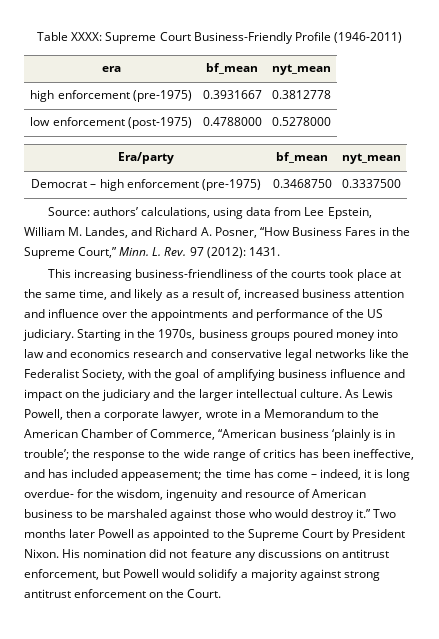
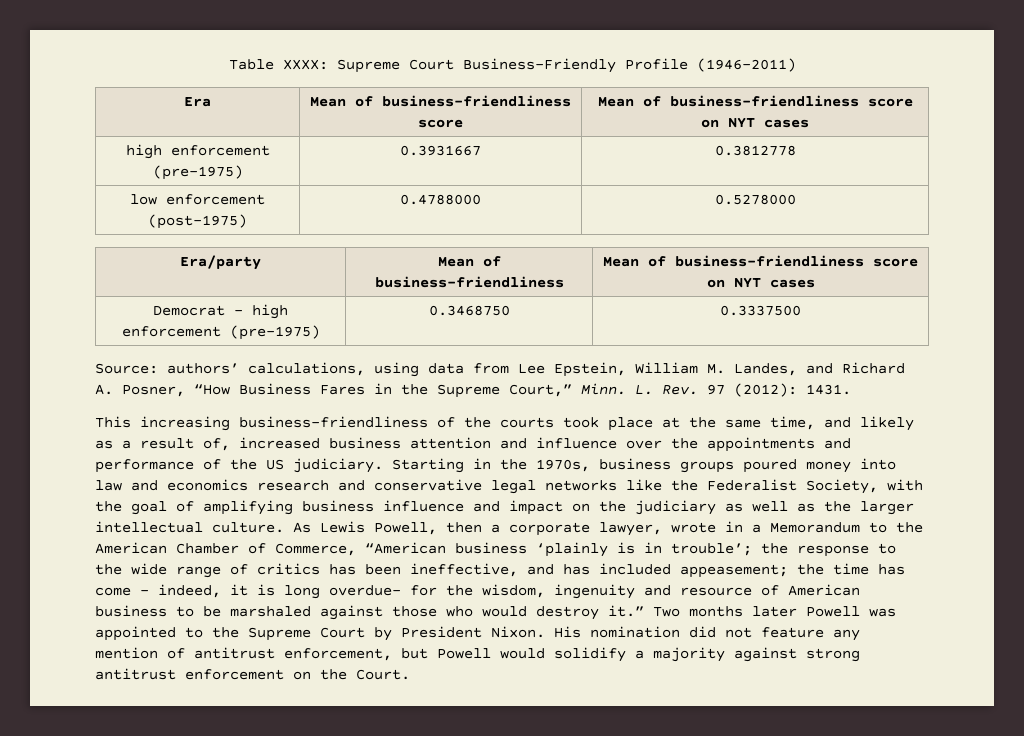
- era | bf_mean | nyt_mean
+ Era | Mean of business-friendliness score | Mean of business-friendliness score on NYT cases
- Era/party | bf_mean | nyt_mean
+ Era/party | Mean of business-friendliness | Mean of business-friendliness score on NYT cases
- Starting in the 1970s, business groups poured money into law and economics research and conservative legal networks like the Federalist Society, with the goal of amplifying business influence and impact on the judiciary and the larger intellectual culture.
+ Starting in the 1970s, business groups poured money into law and economics research and conservative legal networks like the Federalist Society, with the goal of amplifying business influence and impact on the judiciary as well as the larger intellectual culture.
- Two months later Powell as appointed to the Supreme Court by President Nixon.
+ Two months later Powell was appointed to the Supreme Court by President Nixon.
- His nomination did not feature any discussions on antitrust enforcement, but Powell would solidify a majority against strong antitrust enforcement on the Court.
+ His nomination did not feature any mention of antitrust enforcement, but Powell would solidify a majority against strong antitrust enforcement on the Court.

